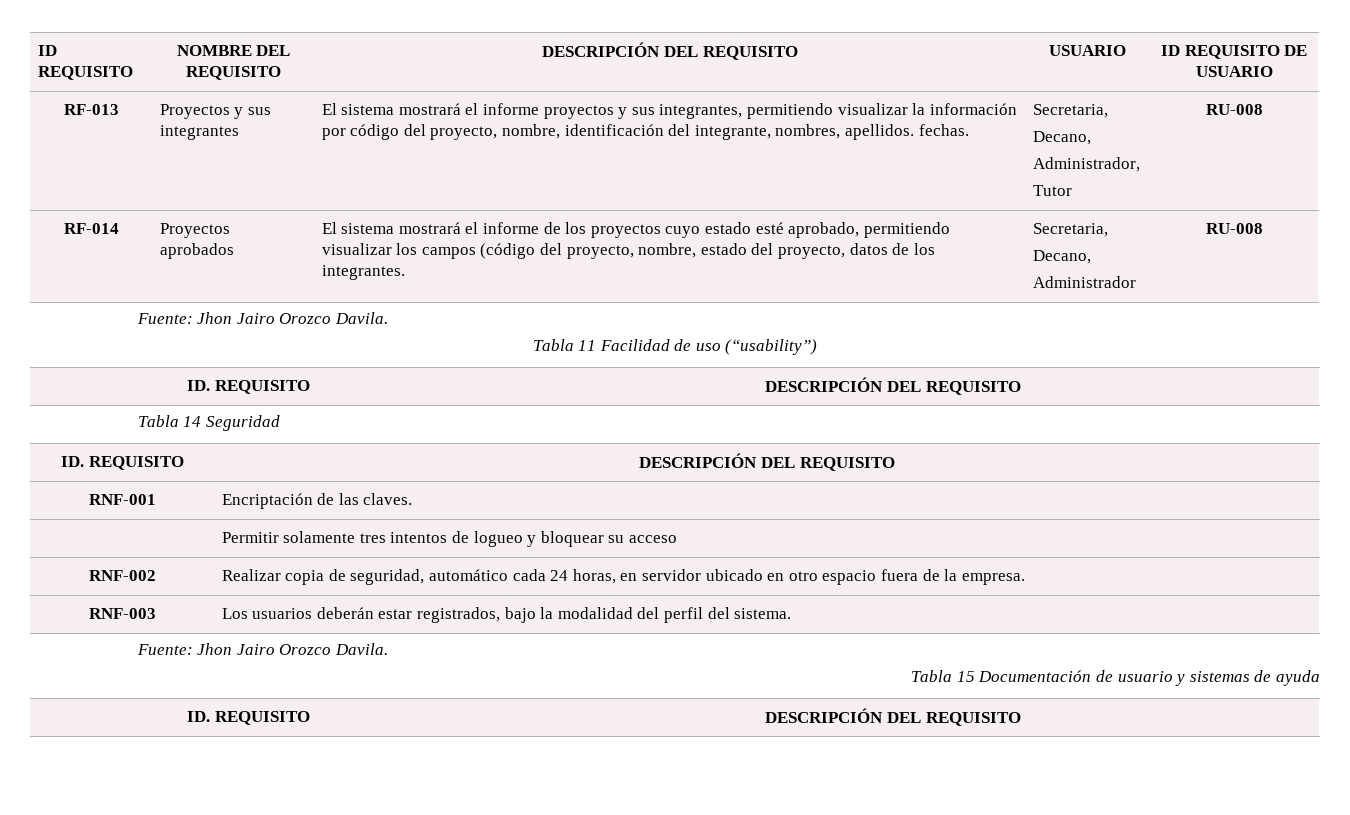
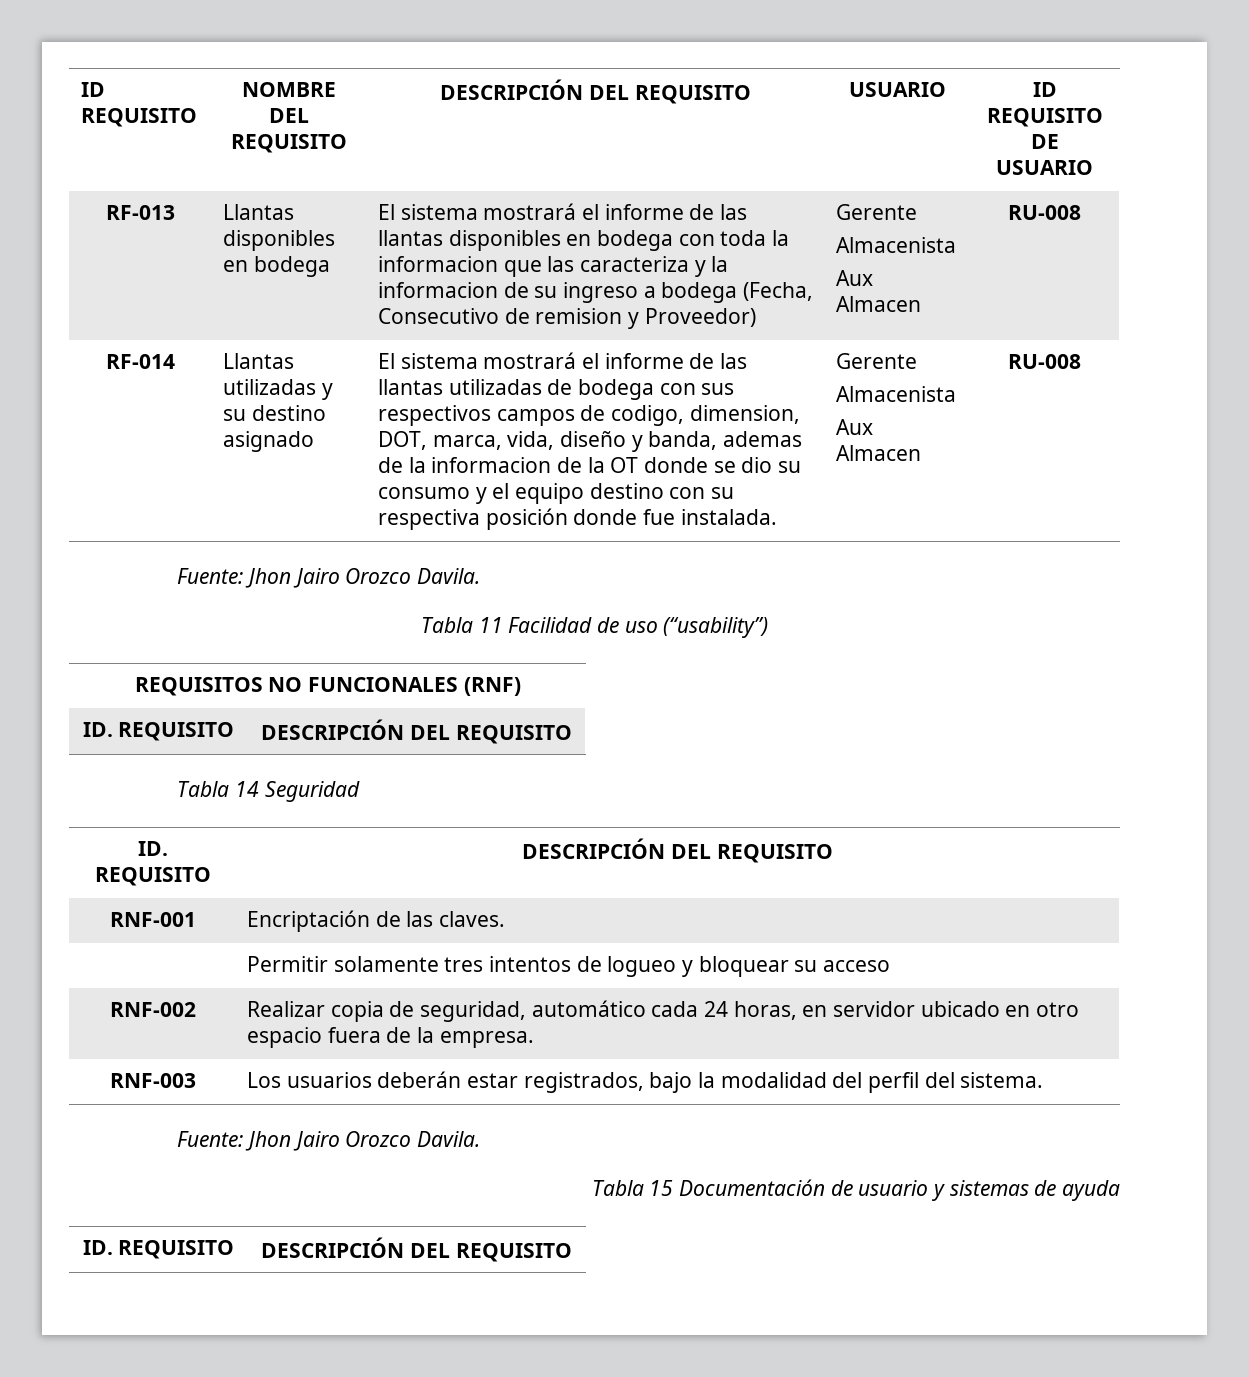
- Proyectos y sus integrantes | El sistema mostrará el informe proyectos y sus integrantes, permitiendo visualizar la información por código del proyecto, nombre, identificación del integrante, nombres, apellidos. fechas. | Secretaria,
- Decano,
- Administrador,
- Tutor | RU-008
- RF-014 | Proyectos aprobados | El sistema mostrará el informe de los proyectos cuyo estado esté aprobado, permitiendo visualizar los campos (código del proyecto, nombre, estado del proyecto, datos de los integrantes. | Secretaria,
- Decano,
- Administrador | RU-008
+ Llantas disponibles en bodega | El sistema mostrará el informe de las llantas disponibles en bodega con toda la informacion que las caracteriza y la informacion de su ingreso a bodega (Fecha, Consecutivo de remision y Proveedor) | Gerente
+ Almacenista
+ Aux Almacen | RU-008
+ RF-014 | Llantas utilizadas y su destino asignado | El sistema mostrará el informe de las llantas utilizadas de bodega con sus respectivos campos de codigo, dimension, DOT, marca, vida, diseño y banda, ademas de la informacion de la OT donde se dio su consumo y el equipo destino con su respectiva posición donde fue instalada. | Gerente
+ Almacenista
+ Aux Almacen | RU-008
+ REQUISITOS NO FUNCIONALES (RNF)

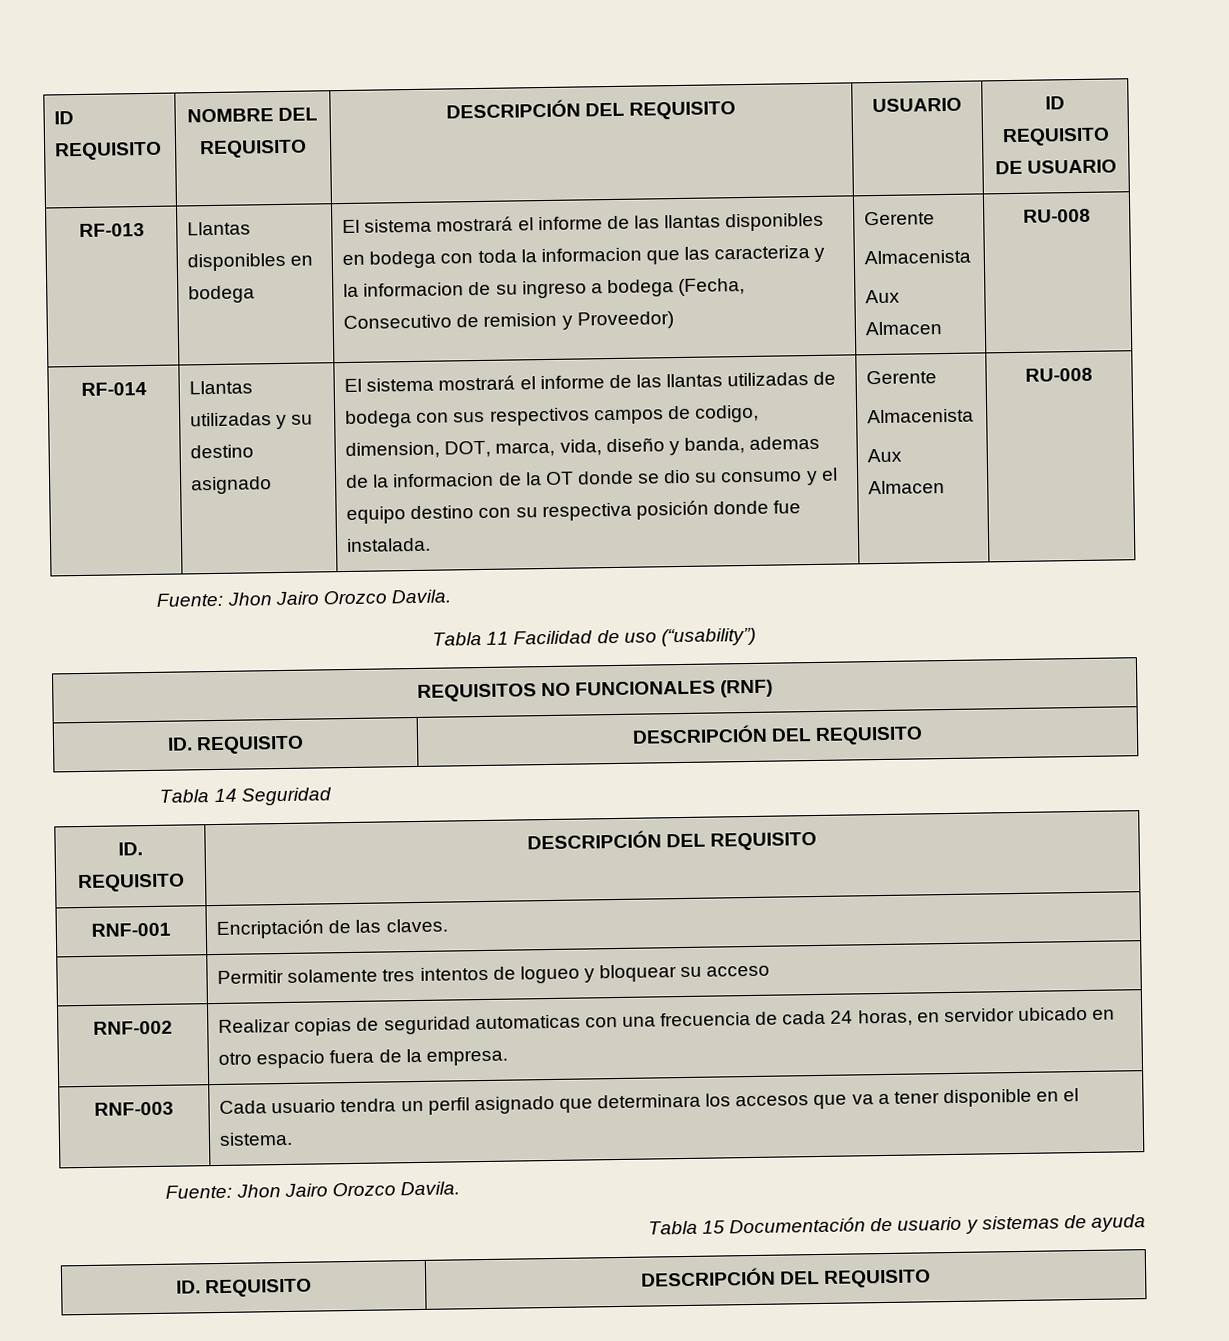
- RNF-002 | Realizar copia de seguridad, automático cada 24 horas, en servidor ubicado en otro espacio fuera de la empresa.
+ RNF-002 | Realizar copias de seguridad automaticas con una frecuencia de cada 24 horas, en servidor ubicado en otro espacio fuera de la empresa.
- RNF-003 | Los usuarios deberán estar registrados, bajo la modalidad del perfil del sistema.
+ RNF-003 | Cada usuario tendra un perfil asignado que determinara los accesos que va a tener disponible en el sistema.

